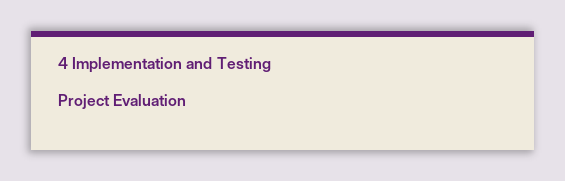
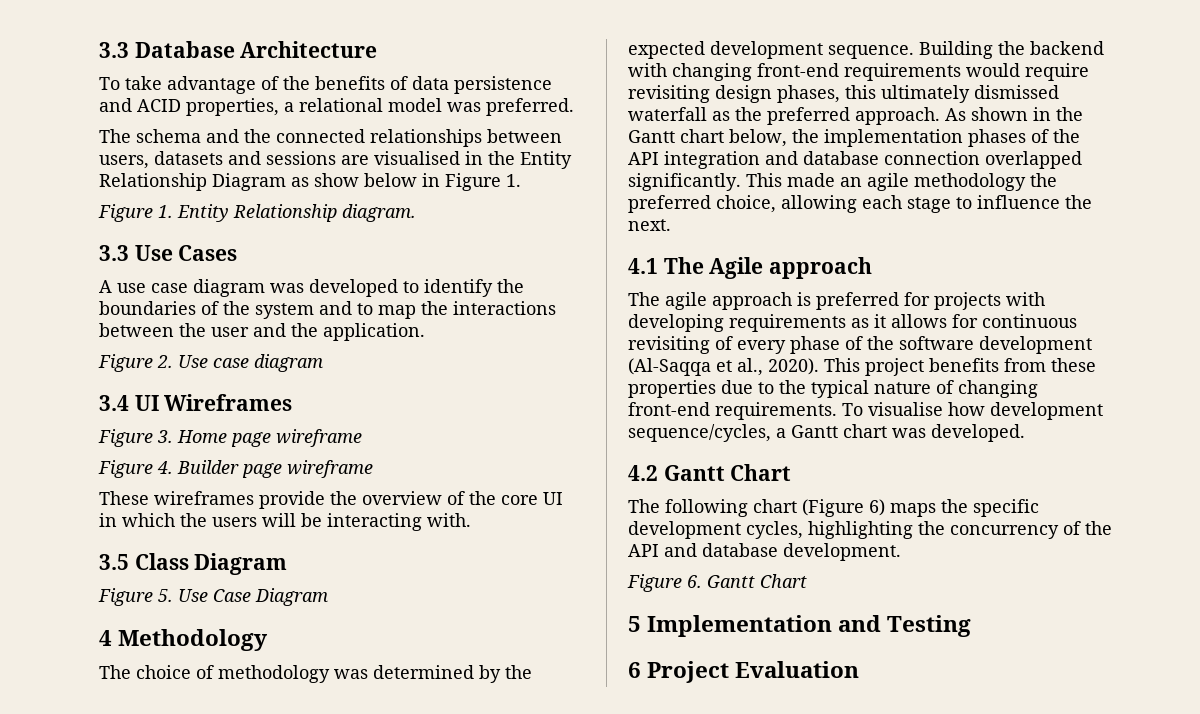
- 4 Implementation and Testing
+ 3.3 Database Architecture
+ To take advantage of the benefits of data persistence and ACID properties, a relational model was preferred.
+ The schema and the connected relationships between users, datasets and sessions are visualised in the Entity Relationship Diagram as show below in Figure 1.
+ Figure 1. Entity Relationship diagram.
+ 3.3 Use Cases
+ A use case diagram was developed to identify the boundaries of the system and to map the interactions between the user and the application.
+ Figure 2. Use case diagram
+ 3.4 UI Wireframes
+ Figure 3. Home page wireframe
+ Figure 4. Builder page wireframe
+ These wireframes provide the overview of the core UI in which the users will be interacting with.
+ 3.5 Class Diagram
+ Figure 5. Use Case Diagram
+ 4 Methodology
+ The choice of methodology was determined by the expected development sequence. Building the backend with changing front-end requirements would require revisiting design phases, this ultimately dismissed waterfall as the preferred approach. As shown in the Gantt chart below, the implementation phases of the API integration and database connection overlapped significantly. This made an agile methodology the preferred choice, allowing each stage to influence the next.
+ 4.1 The Agile approach
+ The agile approach is preferred for projects with developing requirements as it allows for continuous revisiting of every phase of the software development (Al-Saqqa et al., 2020). This project benefits from these properties due to the typical nature of changing front-end requirements. To visualise how development sequence/cycles, a Gantt chart was developed.
+ 4.2 Gantt Chart
+ The following chart (Figure 6) maps the specific development cycles, highlighting the concurrency of the API and database development.
+ Figure 6. Gantt Chart
+ 5 Implementation and Testing
- Project Evaluation
+ 6 Project Evaluation

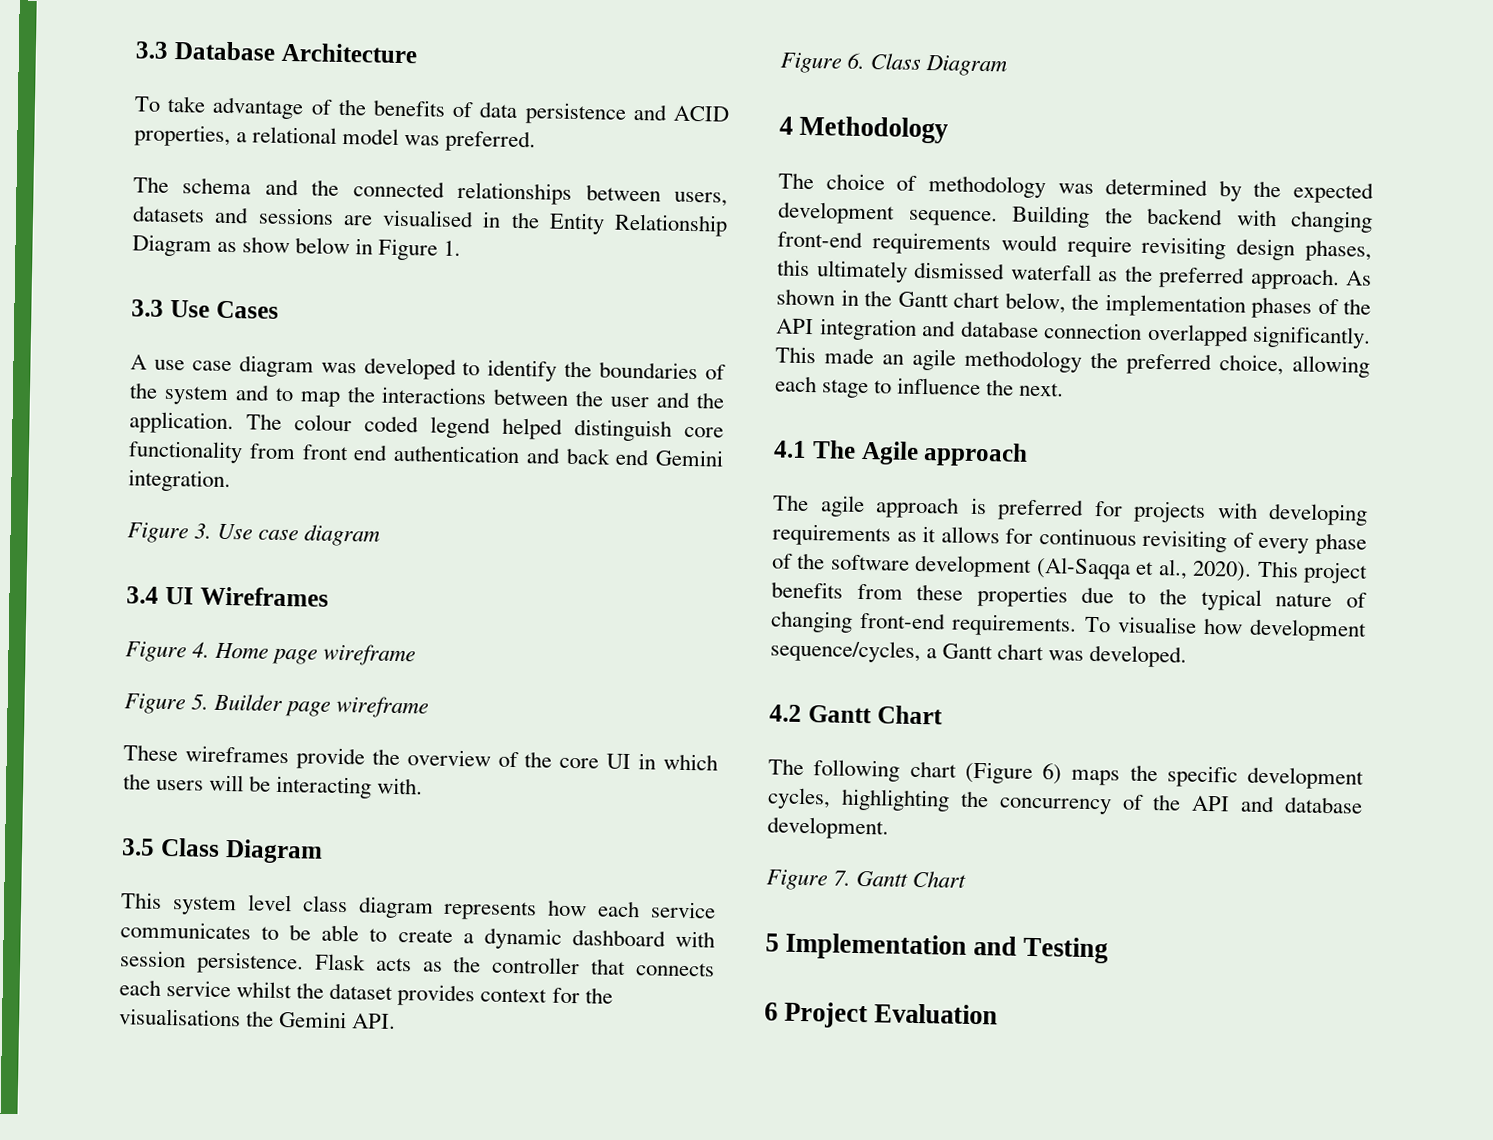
- Figure 1. Entity Relationship diagram.
- A use case diagram was developed to identify the boundaries of the system and to map the interactions between the user and the application.
- Figure 2. Use case diagram
+ A use case diagram was developed to identify the boundaries of the system and to map the interactions between the user and the application. The colour coded legend helped distinguish core functionality from front end authentication and back end Gemini integration.
+ Figure 3. Use case diagram
- Figure 3. Home page wireframe
+ Figure 4. Home page wireframe
- Figure 4. Builder page wireframe
+ Figure 5. Builder page wireframe
- Figure 5. Use Case Diagram
+ This system level class diagram represents how each service communicates to be able to create a dynamic dashboard with session persistence. Flask acts as the controller that connects each service whilst the dataset provides context for the visualisations the Gemini API.
+ Figure 6. Class Diagram
- Figure 6. Gantt Chart
+ Figure 7. Gantt Chart

